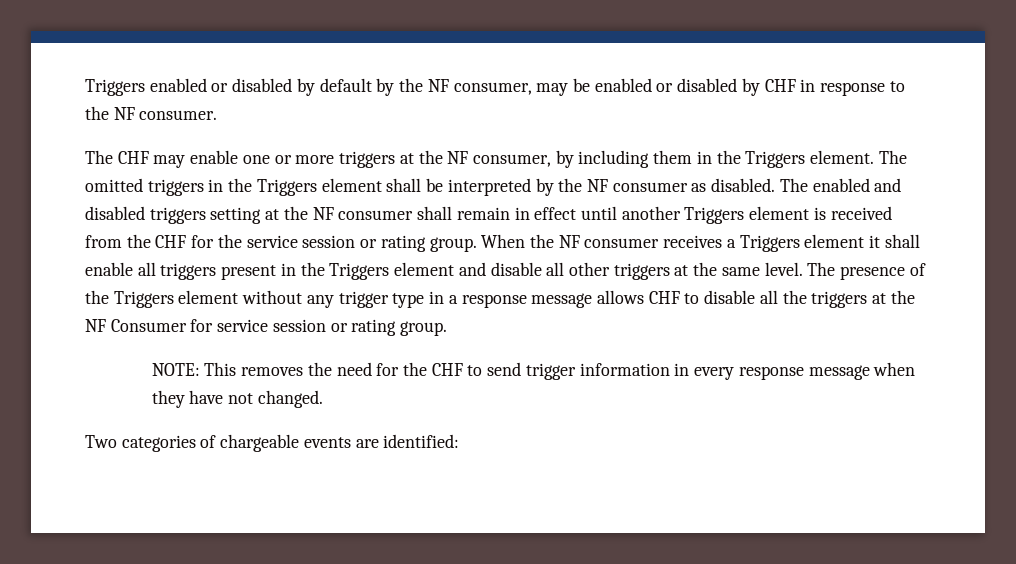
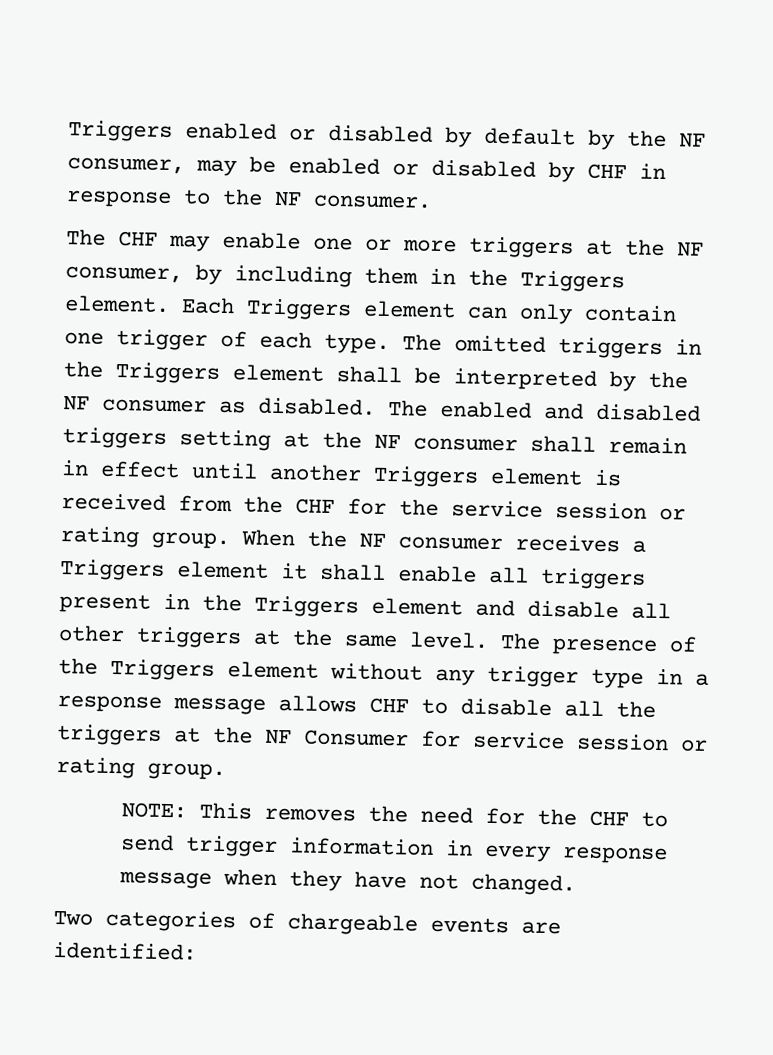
+ Each Triggers element can only contain one trigger of each type.

